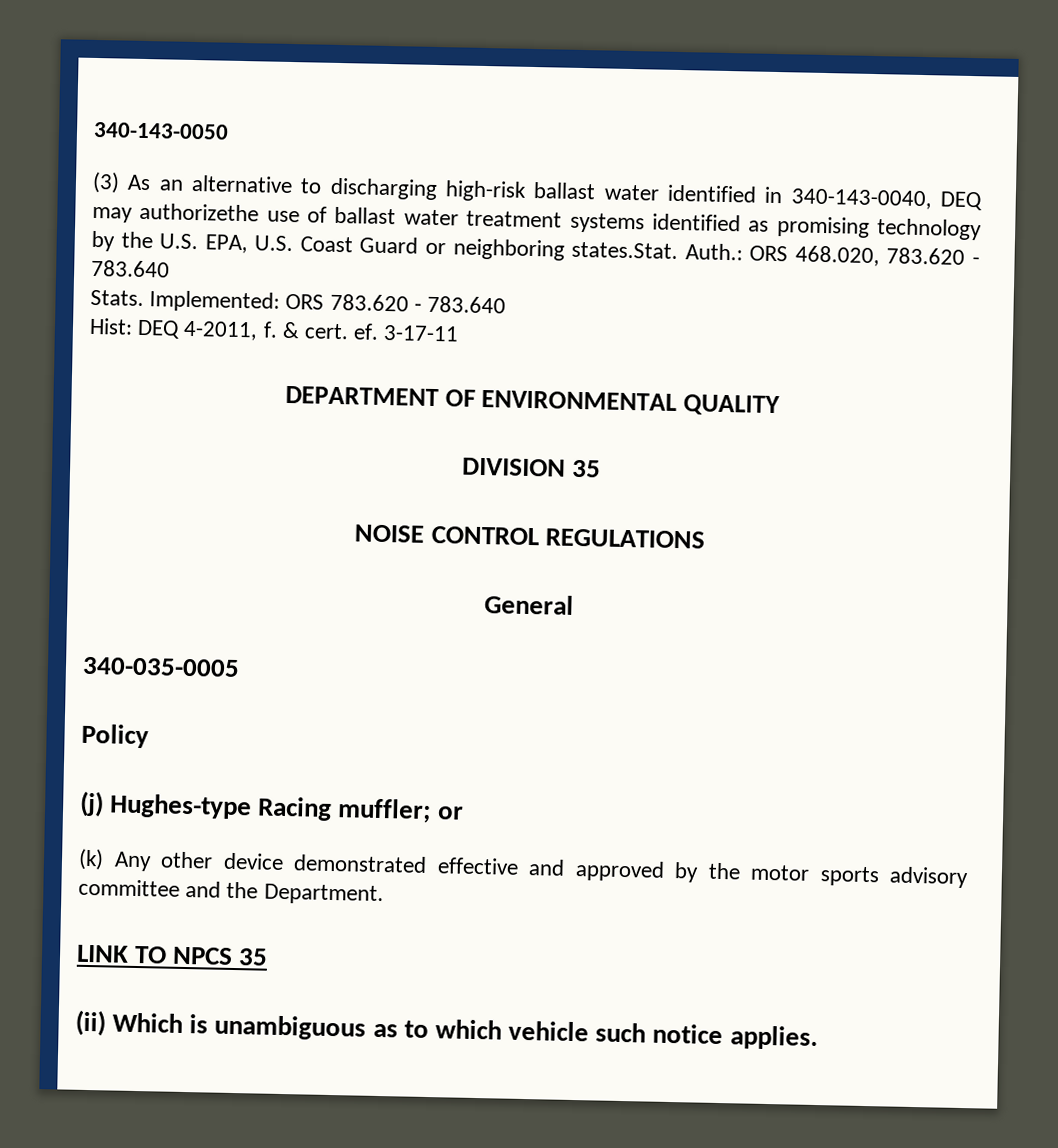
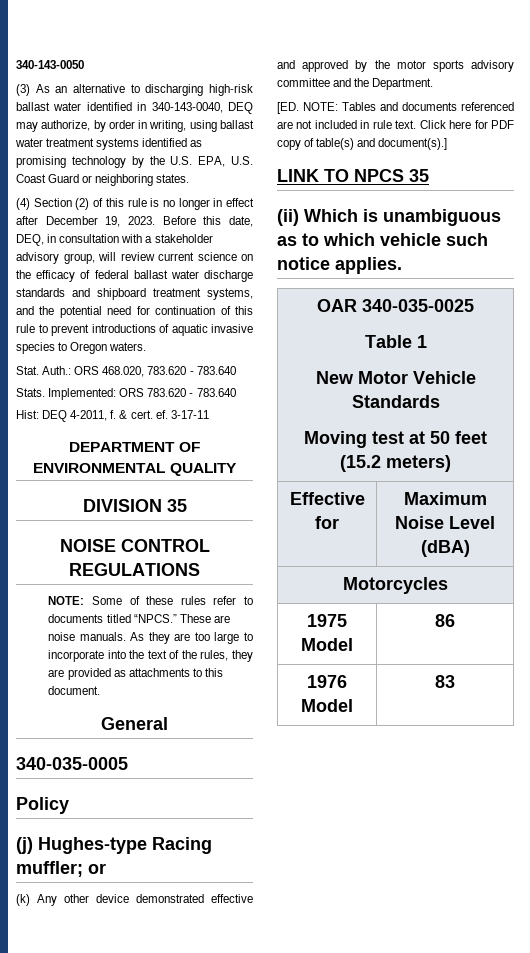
- (3) As an alternative to discharging high-risk ballast water identified in 340-143-0040, DEQ may authorizethe use of ballast water treatment systems identified as promising technology by the U.S. EPA, U.S. Coast Guard or neighboring states.Stat. Auth.: ORS 468.020, 783.620 - 783.640
+ (3) As an alternative to discharging high-risk ballast water identified in 340-143-0040, DEQ may authorize, by order in writing, using ballast water treatment systems identified as promising technology by the U.S. EPA, U.S. Coast Guard or neighboring states.
+ (4) Section (2) of this rule is no longer in effect after December 19, 2023. Before this date, DEQ, in consultation with a stakeholder advisory group, will review current science on the efficacy of federal ballast water discharge standards and shipboard treatment systems, and the potential need for continuation of this rule to prevent introductions of aquatic invasive species to Oregon waters.
+ Stat. Auth.: ORS 468.020, 783.620 - 783.640
+ NOTE: Some of these rules refer to documents titled “NPCS.” These are noise manuals. As they are too large to incorporate into the text of the rules, they are provided as attachments to this document.
+ [ED. NOTE: Tables and documents referenced are not included in rule text. Click here for PDF copy of table(s) and document(s).]
+ OAR 340-035-0025
+ Table 1
+ New Motor Vehicle Standards
+ Moving test at 50 feet (15.2 meters)
+ Effective for | Maximum Noise Level (dBA)
+ Motorcycles
+ 1975 Model | 86
+ 1976 Model | 83

